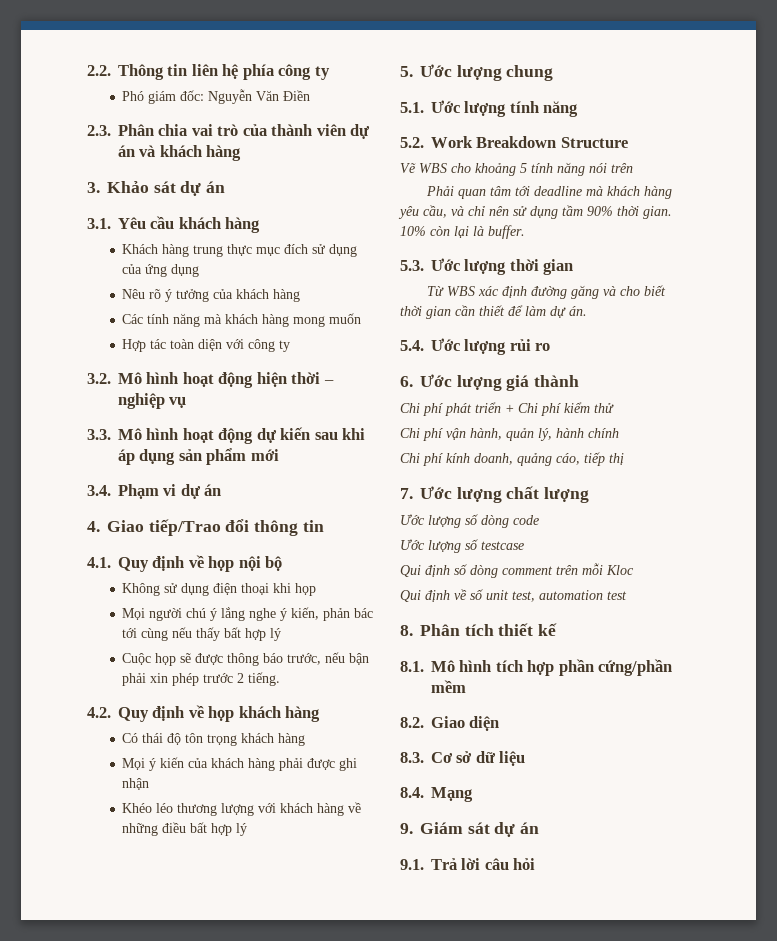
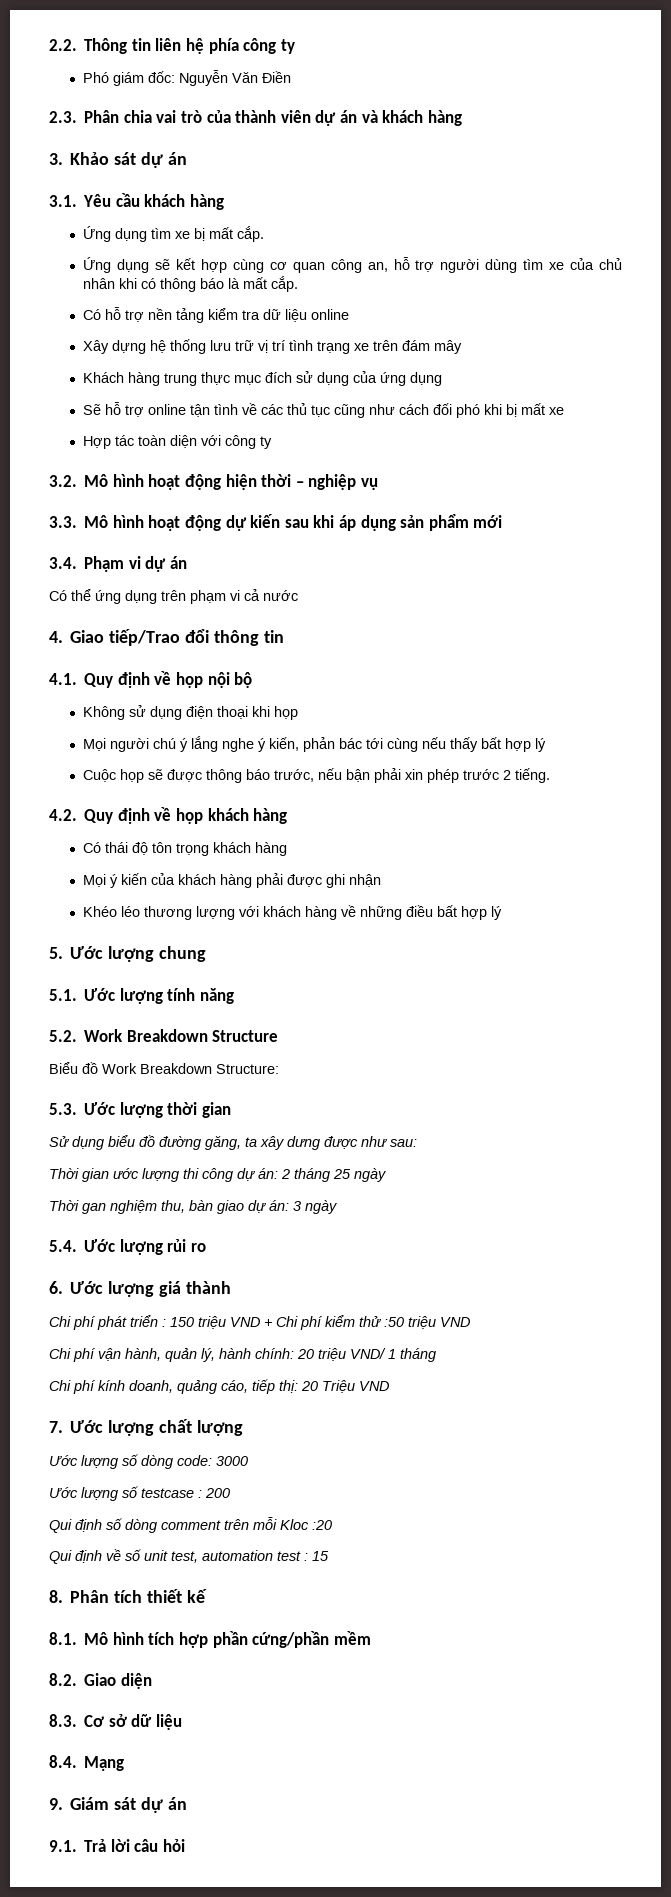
+ Ứng dụng tìm xe bị mất cắp.
+ Ứng dụng sẽ kết hợp cùng cơ quan công an, hỗ trợ người dùng tìm xe của chủ nhân khi có thông báo là mất cắp.
+ Có hỗ trợ nền tảng kiểm tra dữ liệu online
+ Xây dựng hệ thống lưu trữ vị trí tình trạng xe trên đám mây
- Nêu rõ ý tưởng của khách hàng
- Các tính năng mà khách hàng mong muốn
+ Sẽ hỗ trợ online tận tình về các thủ tục cũng như cách đối phó khi bị mất xe
+ Có thể ứng dụng trên phạm vi cả nước
- Vẽ WBS cho khoảng 5 tính năng nói trên
- Phải quan tâm tới deadline mà khách hàng yêu cầu, và chỉ nên sử dụng tầm 90% thời gian. 10% còn lại là buffer.
+ Biểu đồ Work Breakdown Structure:
- Từ WBS xác định đường găng và cho biết thời gian cần thiết để làm dự án.
+ Sử dụng biểu đồ đường găng, ta xây dưng được như sau:
+ Thời gian ước lượng thi công dự án: 2 tháng 25 ngày
+ Thời gan nghiệm thu, bàn giao dự án: 3 ngày
- Chi phí phát triển + Chi phí kiểm thử
+ Chi phí phát triển : 150 triệu VND + Chi phí kiểm thử :50 triệu VND
- Chi phí vận hành, quản lý, hành chính
+ Chi phí vận hành, quản lý, hành chính: 20 triệu VND/ 1 tháng
- Chi phí kính doanh, quảng cáo, tiếp thị
+ Chi phí kính doanh, quảng cáo, tiếp thị: 20 Triệu VND
- Ước lượng số dòng code
+ Ước lượng số dòng code: 3000
- Ước lượng số testcase
+ Ước lượng số testcase : 200
- Qui định số dòng comment trên mỗi Kloc
+ Qui định số dòng comment trên mỗi Kloc :20
- Qui định về số unit test, automation test
+ Qui định về số unit test, automation test : 15

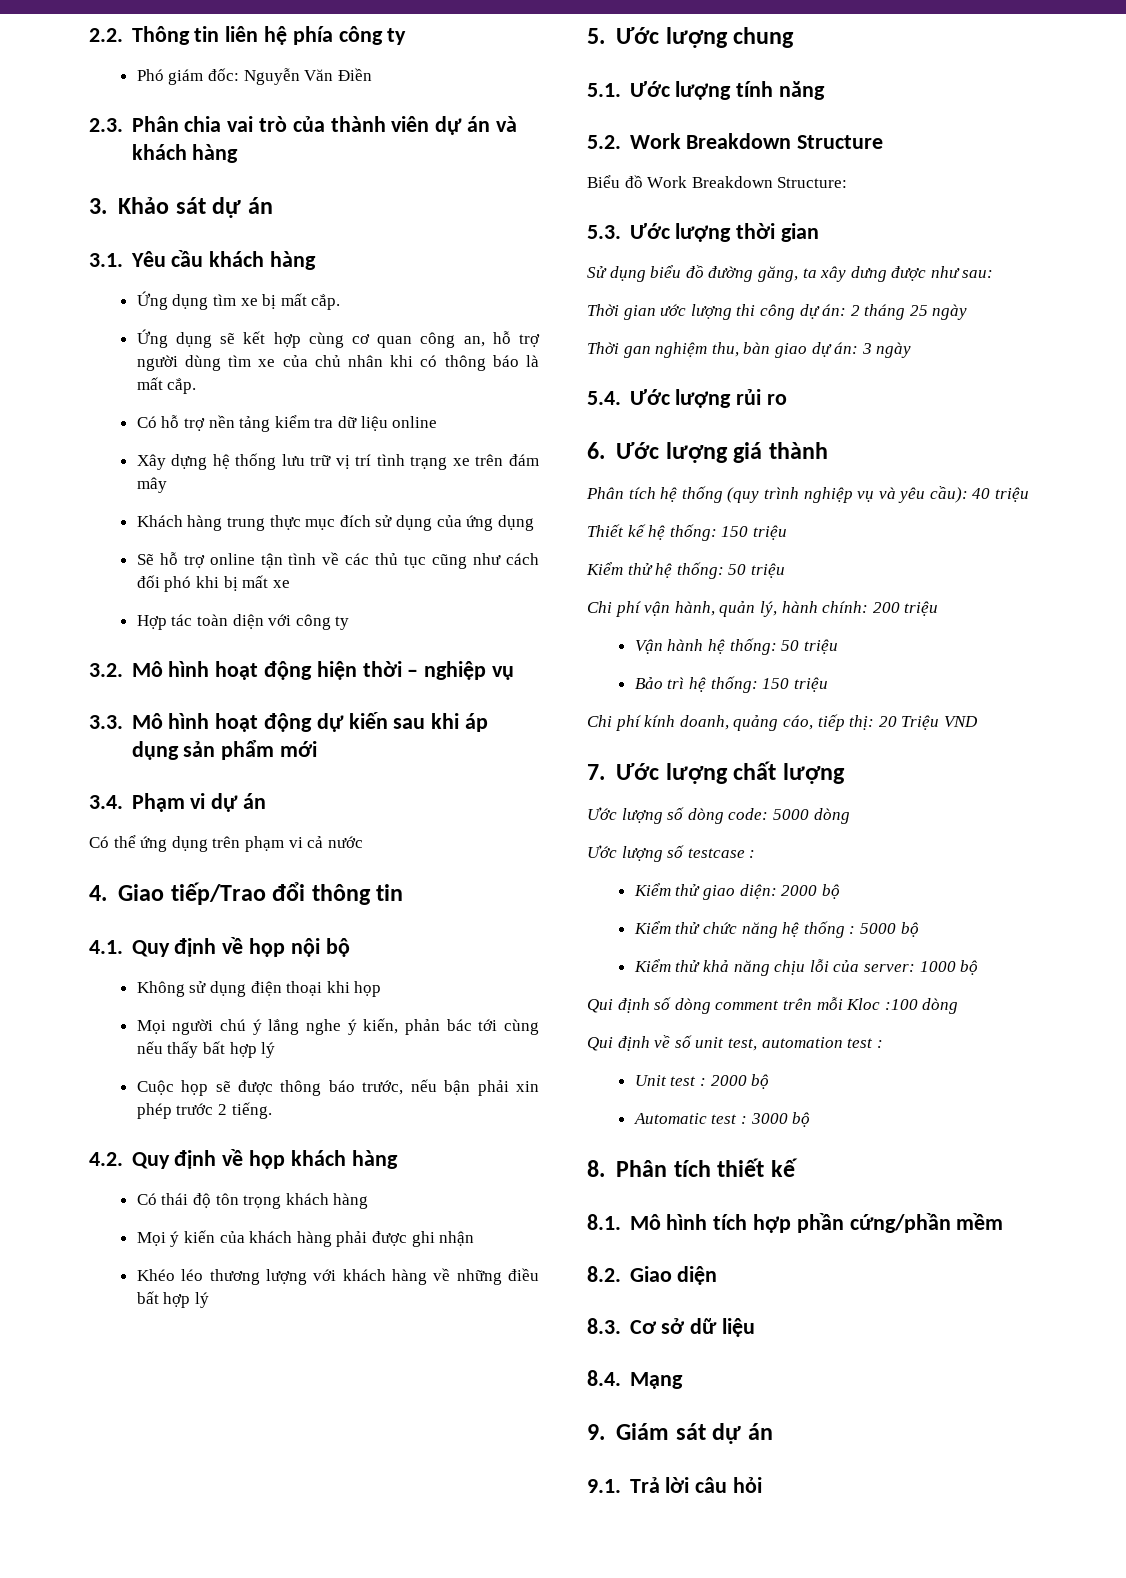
- Chi phí phát triển : 150 triệu VND + Chi phí kiểm thử :50 triệu VND
+ Phân tích hệ thống (quy trình nghiệp vụ và yêu cầu): 40 triệu
+ Thiết kế hệ thống: 150 triệu
+ Kiểm thử hệ thống: 50 triệu
- Chi phí vận hành, quản lý, hành chính: 20 triệu VND/ 1 tháng
+ Chi phí vận hành, quản lý, hành chính: 200 triệu
+ Vận hành hệ thống: 50 triệu
+ Bảo trì hệ thống: 150 triệu
- Ước lượng số dòng code: 3000
+ Ước lượng số dòng code: 5000 dòng
- Ước lượng số testcase : 200
+ Ước lượng số testcase :
+ Kiểm thử giao diện: 2000 bộ
+ Kiểm thử chức năng hệ thống : 5000 bộ
+ Kiểm thử khả năng chịu lỗi của server: 1000 bộ
- Qui định số dòng comment trên mỗi Kloc :20
+ Qui định số dòng comment trên mỗi Kloc :100 dòng
- Qui định về số unit test, automation test : 15
+ Qui định về số unit test, automation test :
+ Unit test : 2000 bộ
+ Automatic test : 3000 bộ

